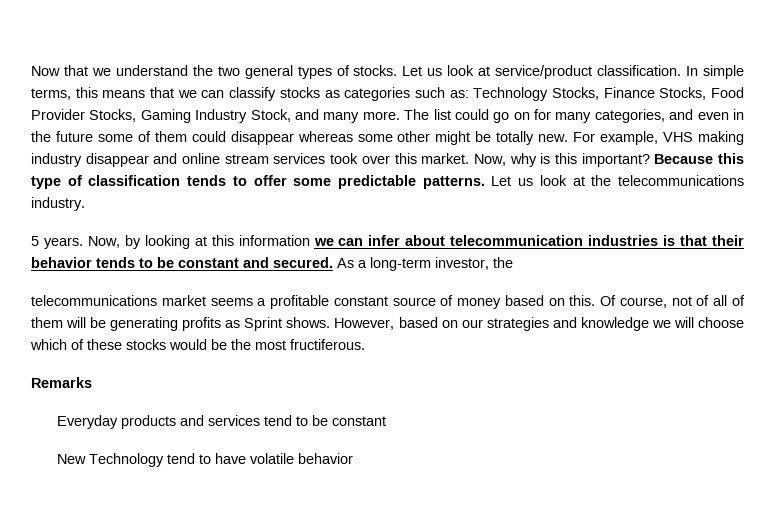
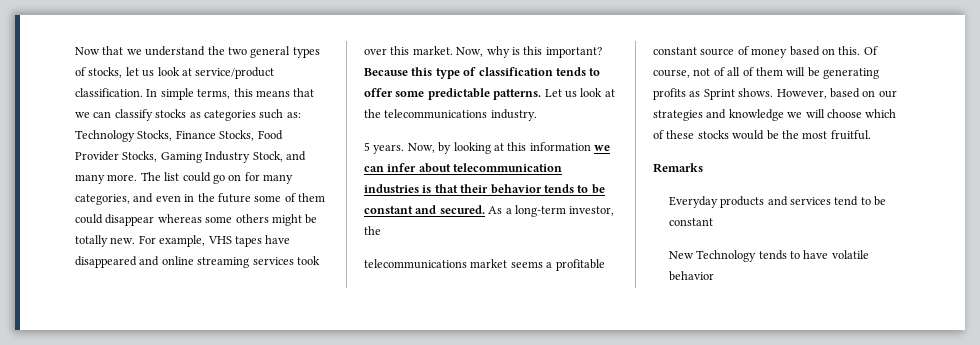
- Now that we understand the two general types of stocks. Let us look at service/product classification.
+ Now that we understand the two general types of stocks, let us look at service/product classification.
- The list could go on for many categories, and even in the future some of them could disappear whereas some other might be totally new.
+ The list could go on for many categories, and even in the future some of them could disappear whereas some others might be totally new.
- For example, VHS making industry disappear and online stream services took over this market.
+ For example, VHS tapes have disappeared and online streaming services took over this market.
- However, based on our strategies and knowledge we will choose which of these stocks would be the most fructiferous.
+ However, based on our strategies and knowledge we will choose which of these stocks would be the most fruitful.
- New Technology tend to have volatile behavior
+ New Technology tends to have volatile behavior

